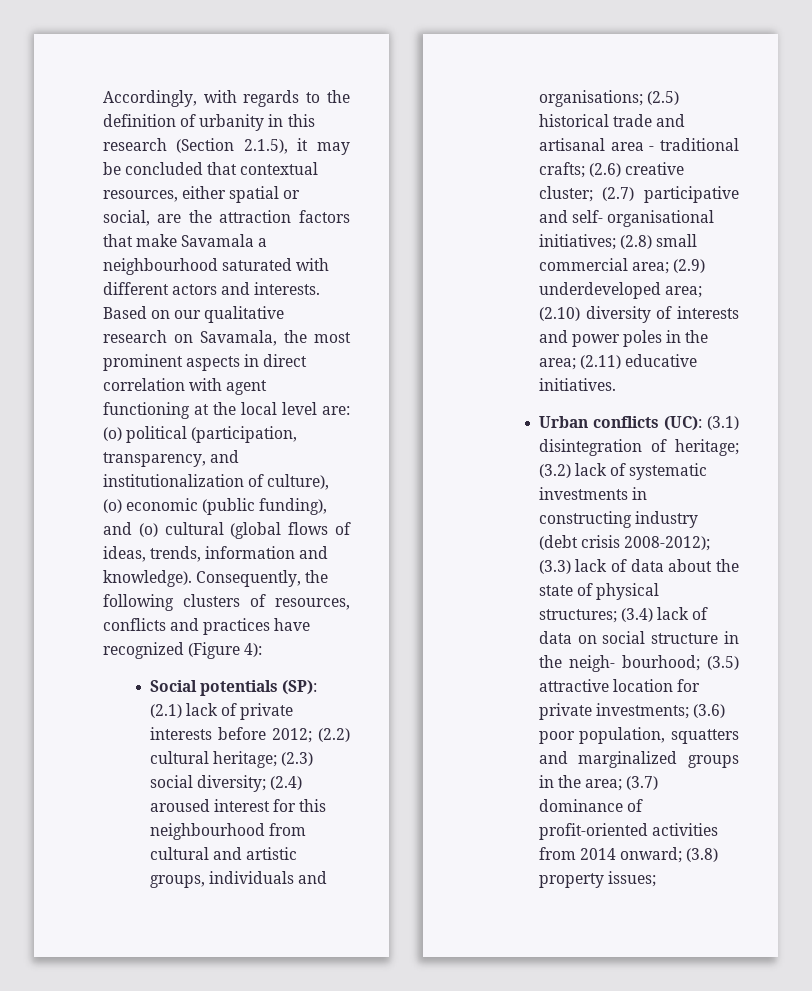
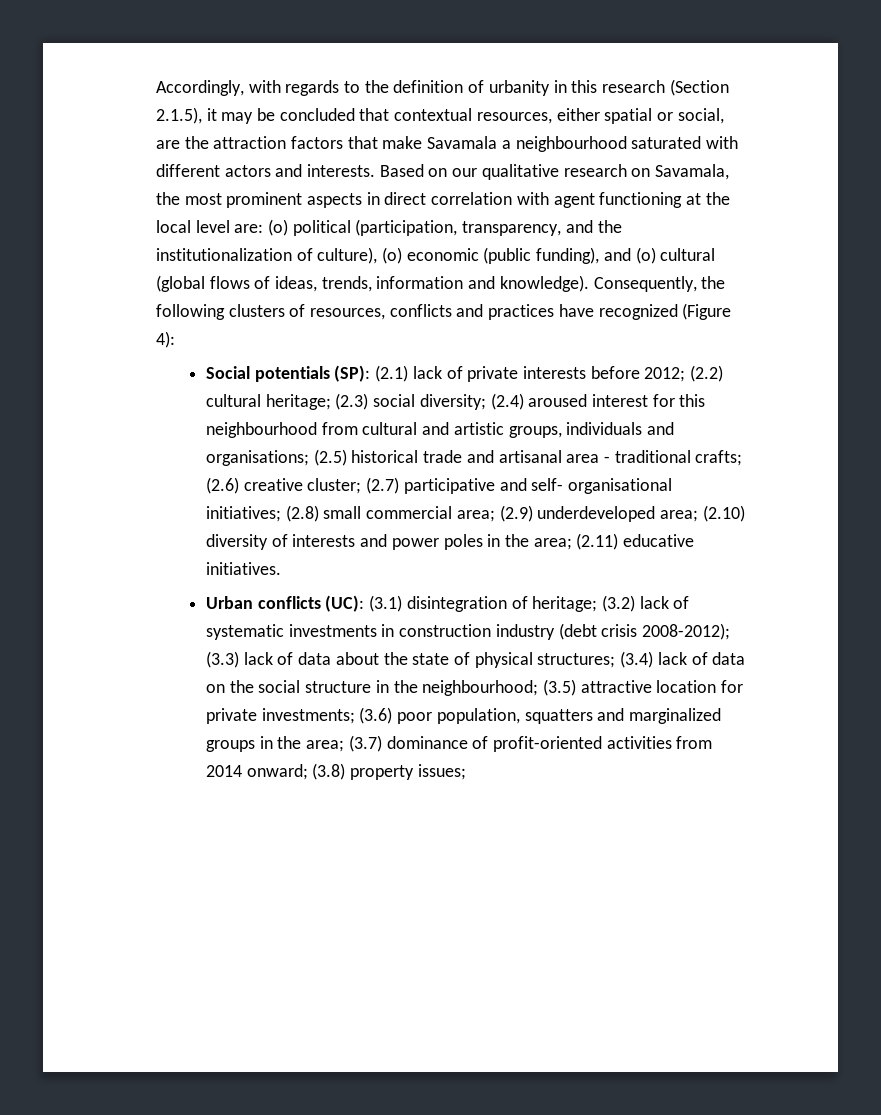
- Based on our qualitative research on Savamala, the most prominent aspects in direct correlation with agent functioning at the local level are: (o) political (participation, transparency, and institutionalization of culture), (o) economic (public funding), and (o) cultural (global flows of ideas, trends, information and knowledge).
+ Based on our qualitative research on Savamala, the most prominent aspects in direct correlation with agent functioning at the local level are: (o) political (participation, transparency, and the institutionalization of culture), (o) economic (public funding), and (o) cultural (global flows of ideas, trends, information and knowledge).
- (3.2) lack of systematic investments in constructing industry (debt crisis 2008-2012);
+ (3.2) lack of systematic investments in construction industry (debt crisis 2008-2012);
- (3.4) lack of data on social structure in the neigh- bourhood;
+ (3.4) lack of data on the social structure in the neighbourhood;

